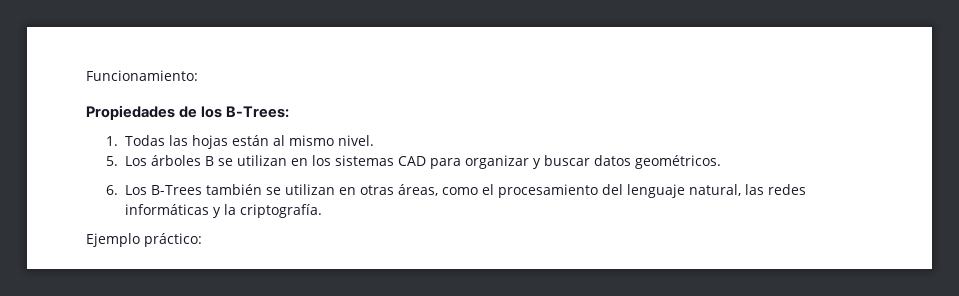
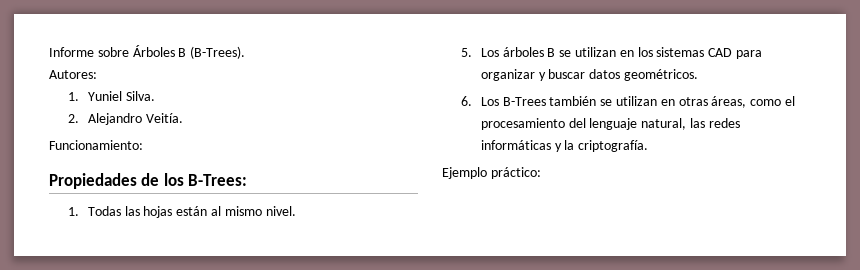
+ Informe sobre Árboles B (B-Trees).
+ Autores:
+ 1. Yuniel Silva.
+ 2. Alejandro Veitía.

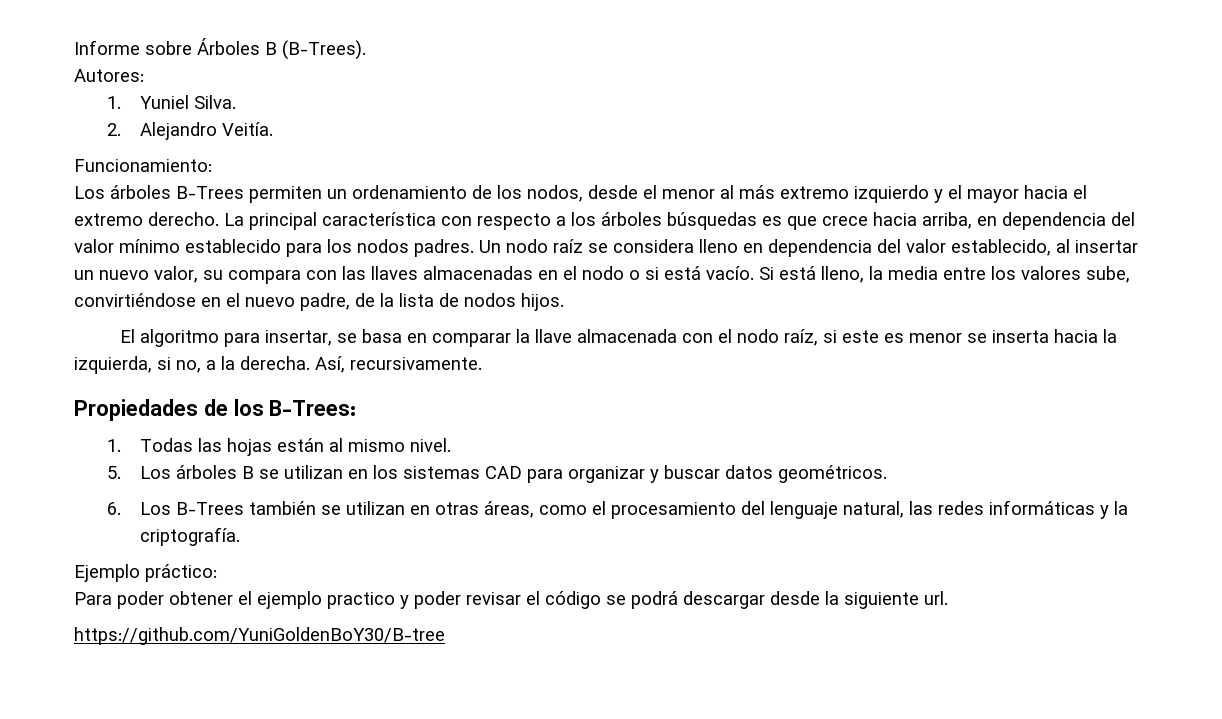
+ Los árboles B-Trees permiten un ordenamiento de los nodos, desde el menor al más extremo izquierdo y el mayor hacia el extremo derecho. La principal característica con respecto a los árboles búsquedas es que crece hacia arriba, en dependencia del valor mínimo establecido para los nodos padres. Un nodo raíz se considera lleno en dependencia del valor establecido, al insertar un nuevo valor, su compara con las llaves almacenadas en el nodo o si está vacío. Si está lleno, la media entre los valores sube, convirtiéndose en el nuevo padre, de la lista de nodos hijos.
+ El algoritmo para insertar, se basa en comparar la llave almacenada con el nodo raíz, si este es menor se inserta hacia la izquierda, si no, a la derecha. Así, recursivamente.
+ Para poder obtener el ejemplo practico y poder revisar el código se podrá descargar desde la siguiente url.
+ https://github.com/YuniGoldenBoY30/B-tree

